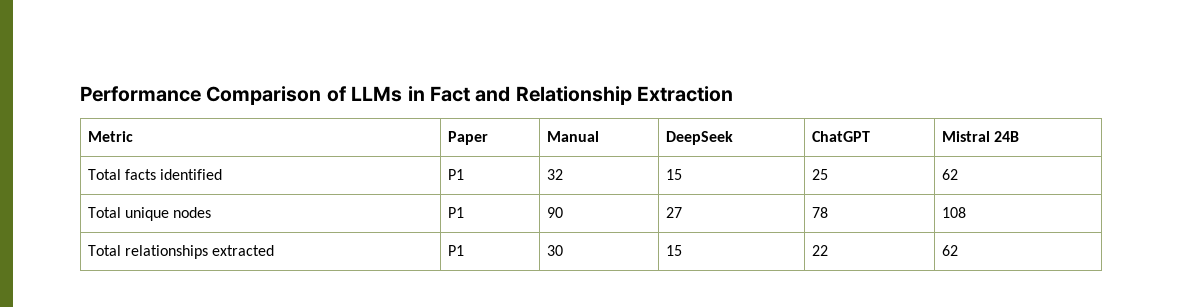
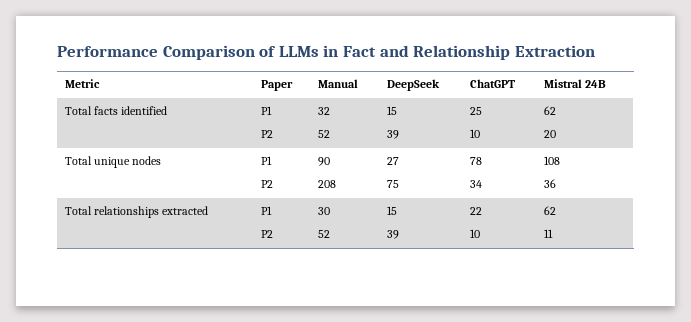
- Total facts identified | P1 | 32 | 15 | 25 | 62
+ Total facts identified | P1
+ P2 | 32
+ 52 | 15
+ 39 | 25
+ 10 | 62
+ 20
- Total unique nodes | P1 | 90 | 27 | 78 | 108
+ Total unique nodes | P1
+ P2 | 90
+ 208 | 27
+ 75 | 78
+ 34 | 108
+ 36
- Total relationships extracted | P1 | 30 | 15 | 22 | 62
+ Total relationships extracted | P1
+ P2 | 30
+ 52 | 15
+ 39 | 22
+ 10 | 62
+ 11

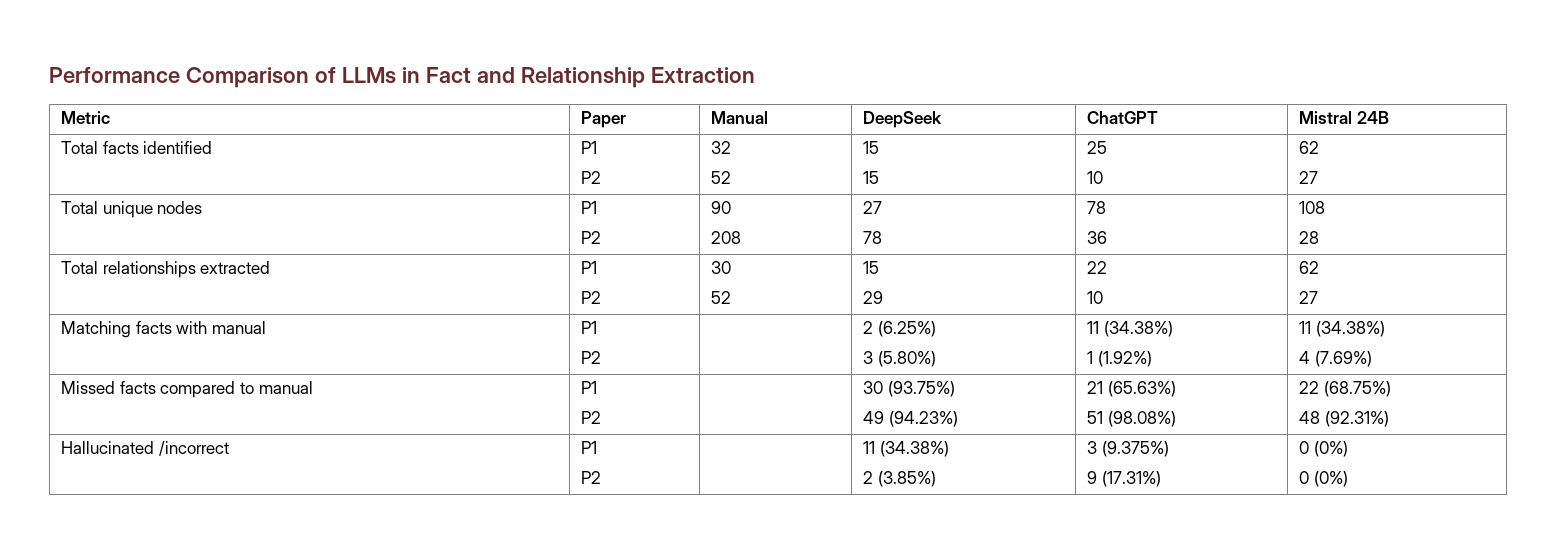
  Total facts identified | P1
  P2 | 32
  52 | 15
- 39 | 25
+ 15 | 25
  10 | 62
- 20
+ 27
  Total unique nodes | P1
  P2 | 90
  208 | 27
- 75 | 78
- 34 | 108
- 36
+ 78 | 78
+ 36 | 108
+ 28
  Total relationships extracted | P1
  P2 | 30
  52 | 15
- 39 | 22
+ 29 | 22
  10 | 62
- 11
+ 27
+ Matching facts with manual | P1
+ P2 | | 2 (6.25%)
+ 3 (5.80%) | 11 (34.38%)
+ 1 (1.92%) | 11 (34.38%)
+ 4 (7.69%)
+ Missed facts compared to manual | P1
+ P2 | | 30 (93.75%)
+ 49 (94.23%) | 21 (65.63%)
+ 51 (98.08%) | 22 (68.75%)
+ 48 (92.31%)
+ Hallucinated /incorrect | P1
+ P2 | | 11 (34.38%)
+ 2 (3.85%) | 3 (9.375%)
+ 9 (17.31%) | 0 (0%)
+ 0 (0%)

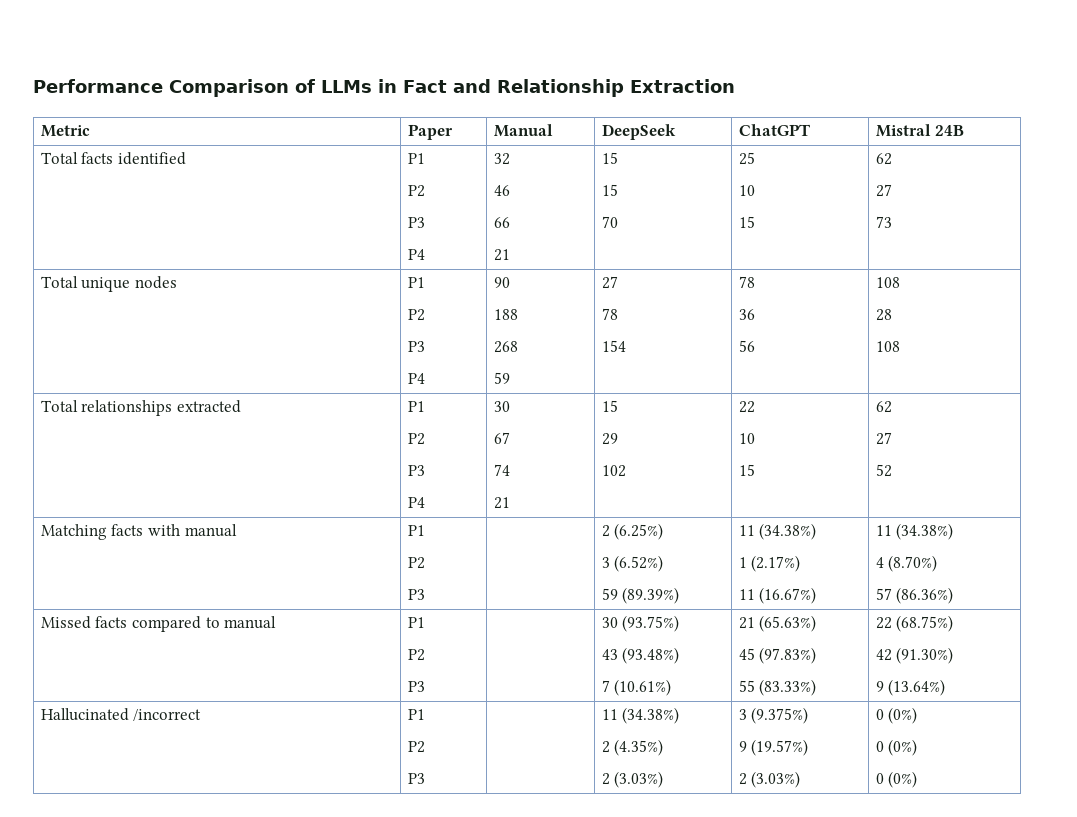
  Total facts identified | P1
- P2 | 32
- 52 | 15
- 15 | 25
- 10 | 62
+ P2
+ P3
+ P4 | 32
+ 46
+ 66
+ 21 | 15
+ 15
+ 70 | 25
+ 10
+ 15 | 62
  27
+ 73
  Total unique nodes | P1
- P2 | 90
- 208 | 27
- 78 | 78
- 36 | 108
+ P2
+ P3
+ P4 | 90
+ 188
+ 268
+ 59 | 27
+ 78
+ 154 | 78
+ 36
+ 56 | 108
  28
+ 108
  Total relationships extracted | P1
- P2 | 30
- 52 | 15
- 29 | 22
- 10 | 62
+ P2
+ P3
+ P4 | 30
+ 67
+ 74
+ 21 | 15
+ 29
+ 102 | 22
+ 10
+ 15 | 62
  27
+ 52
  Matching facts with manual | P1
- P2 | | 2 (6.25%)
- 3 (5.80%) | 11 (34.38%)
- 1 (1.92%) | 11 (34.38%)
- 4 (7.69%)
+ P2
+ P3 | | 2 (6.25%)
+ 3 (6.52%)
+ 59 (89.39%) | 11 (34.38%)
+ 1 (2.17%)
+ 11 (16.67%) | 11 (34.38%)
+ 4 (8.70%)
+ 57 (86.36%)
  Missed facts compared to manual | P1
- P2 | | 30 (93.75%)
- 49 (94.23%) | 21 (65.63%)
- 51 (98.08%) | 22 (68.75%)
- 48 (92.31%)
+ P2
+ P3 | | 30 (93.75%)
+ 43 (93.48%)
+ 7 (10.61%) | 21 (65.63%)
+ 45 (97.83%)
+ 55 (83.33%) | 22 (68.75%)
+ 42 (91.30%)
+ 9 (13.64%)
  Hallucinated /incorrect | P1
- P2 | | 11 (34.38%)
- 2 (3.85%) | 3 (9.375%)
- 9 (17.31%) | 0 (0%)
+ P2
+ P3 | | 11 (34.38%)
+ 2 (4.35%)
+ 2 (3.03%) | 3 (9.375%)
+ 9 (19.57%)
+ 2 (3.03%) | 0 (0%)
+ 0 (0%)

